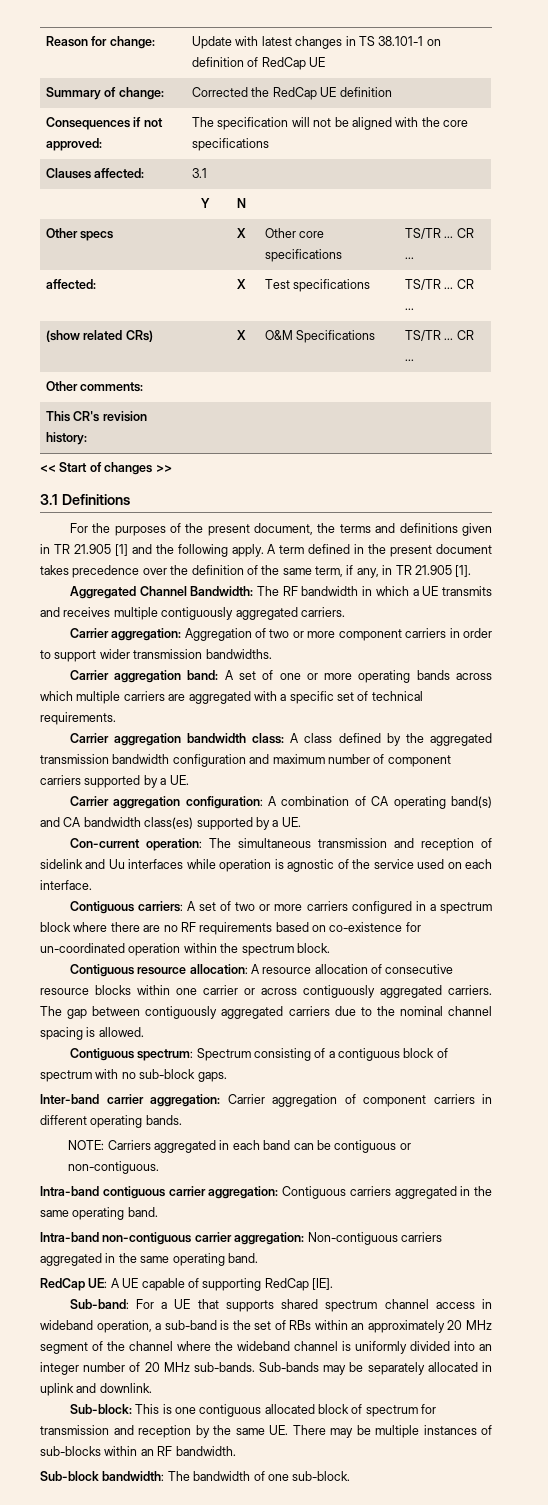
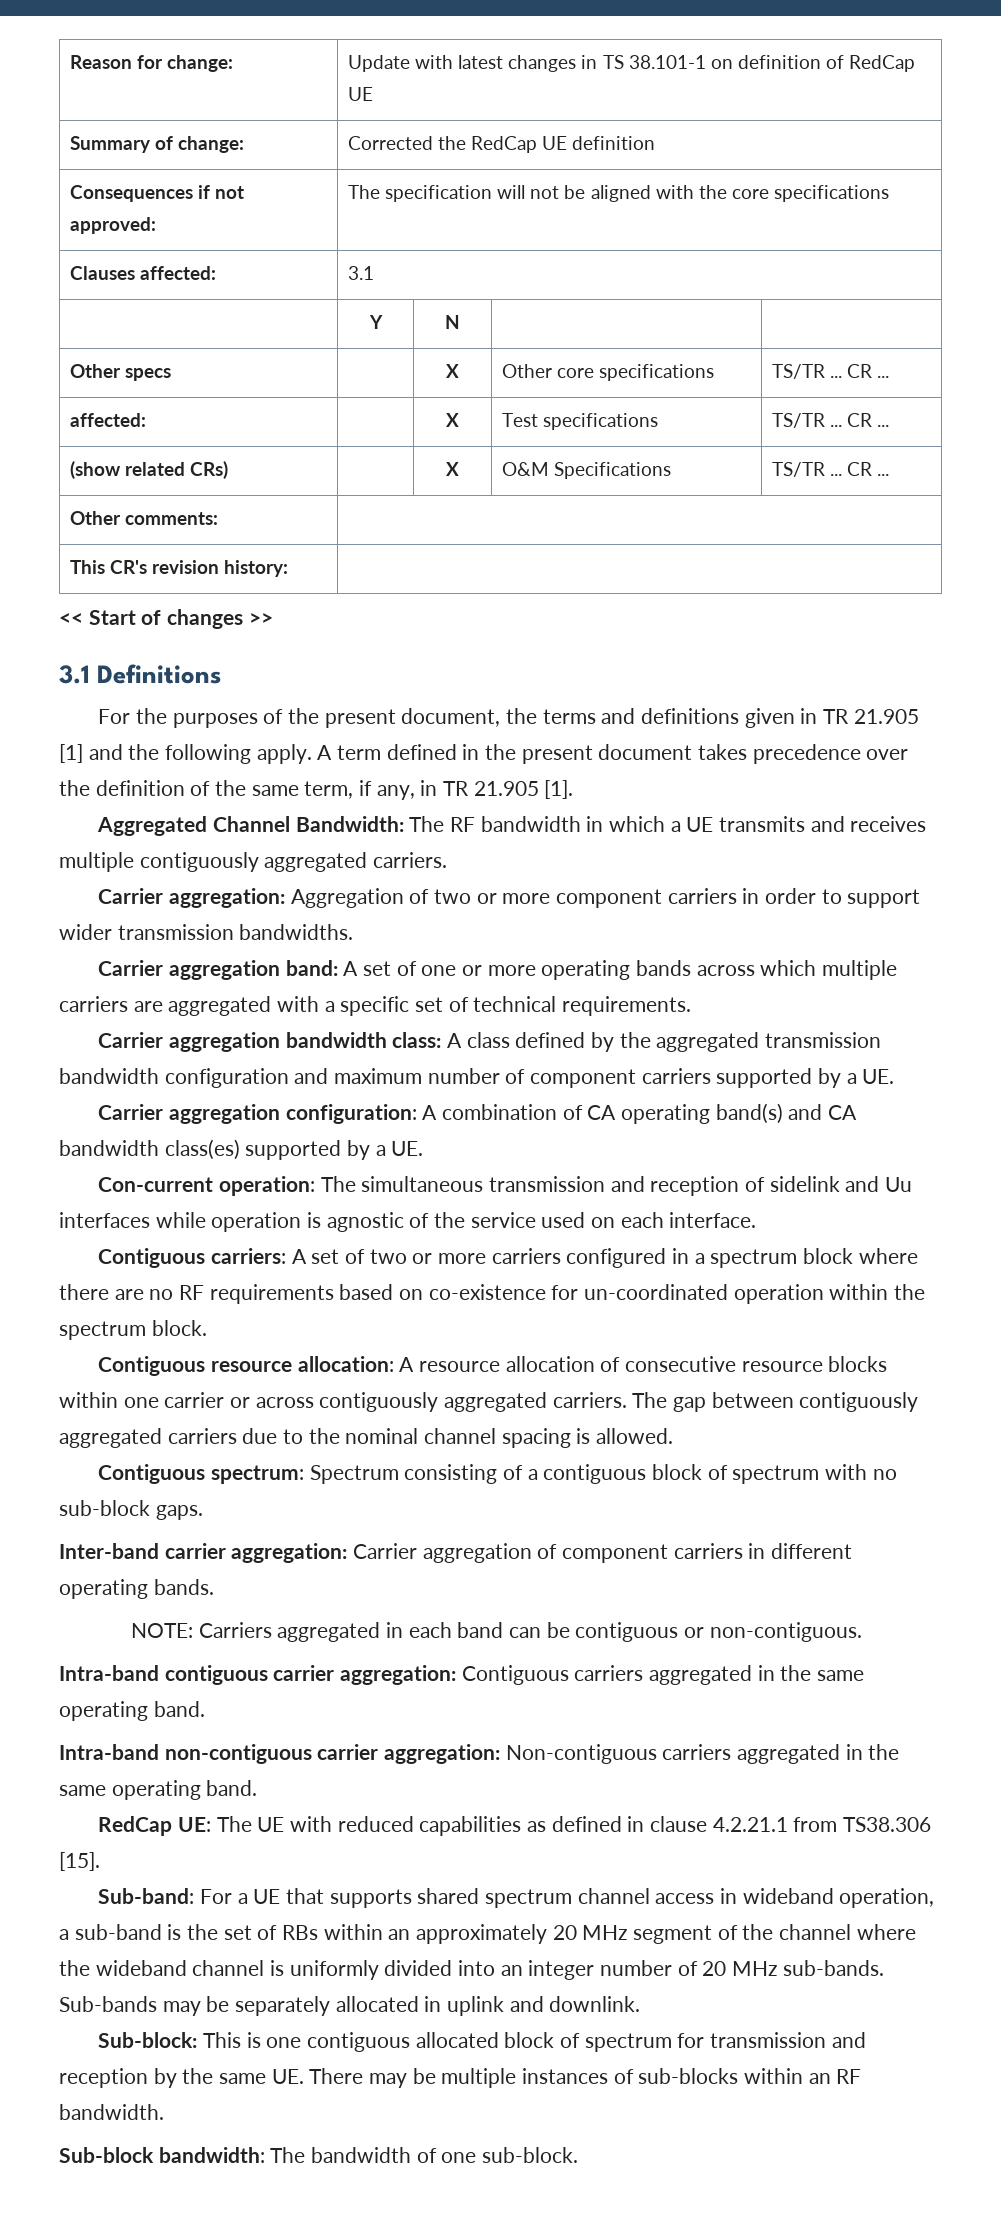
- RedCap UE: A UE capable of supporting RedCap [IE].
+ RedCap UE: The UE with reduced capabilities as defined in clause 4.2.21.1 from TS38.306 [15].

